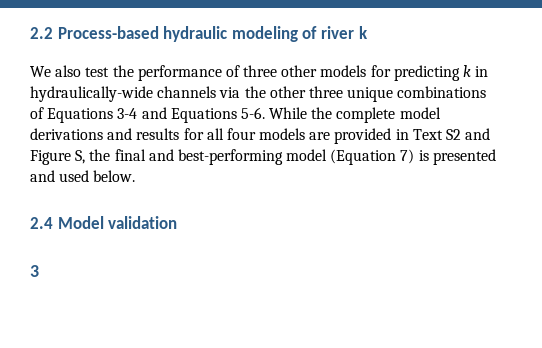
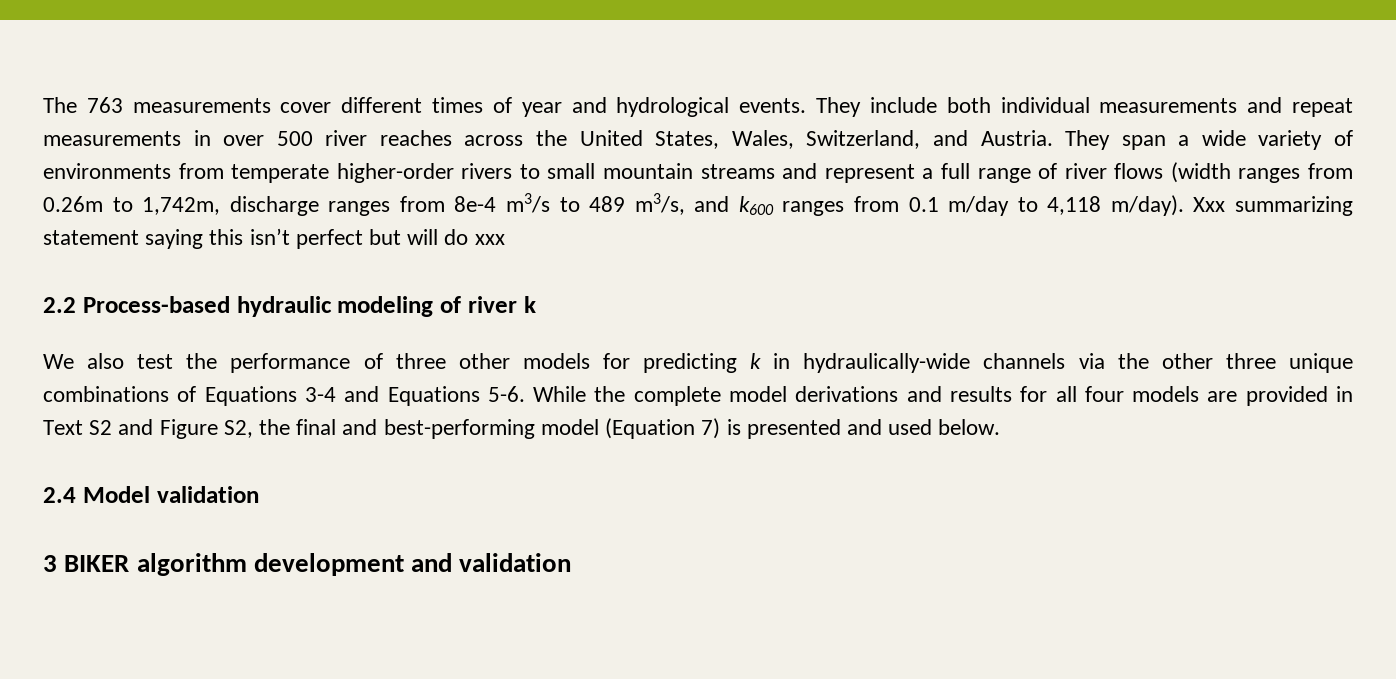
+ The 763 measurements cover different times of year and hydrological events. They include both individual measurements and repeat measurements in over 500 river reaches across the United States, Wales, Switzerland, and Austria. They span a wide variety of environments from temperate higher-order rivers to small mountain streams and represent a full range of river flows (width ranges from 0.26m to 1,742m, discharge ranges from 8e-4 m3/s to 489 m3/s, and k600 ranges from 0.1 m/day to 4,118 m/day). Xxx summarizing statement saying this isn’t perfect but will do xxx
- While the complete model derivations and results for all four models are provided in Text S2 and Figure S, the final and best-performing model (Equation 7) is presented and used below.
+ While the complete model derivations and results for all four models are provided in Text S2 and Figure S2, the final and best-performing model (Equation 7) is presented and used below.
- 3
+ 3 BIKER algorithm development and validation

